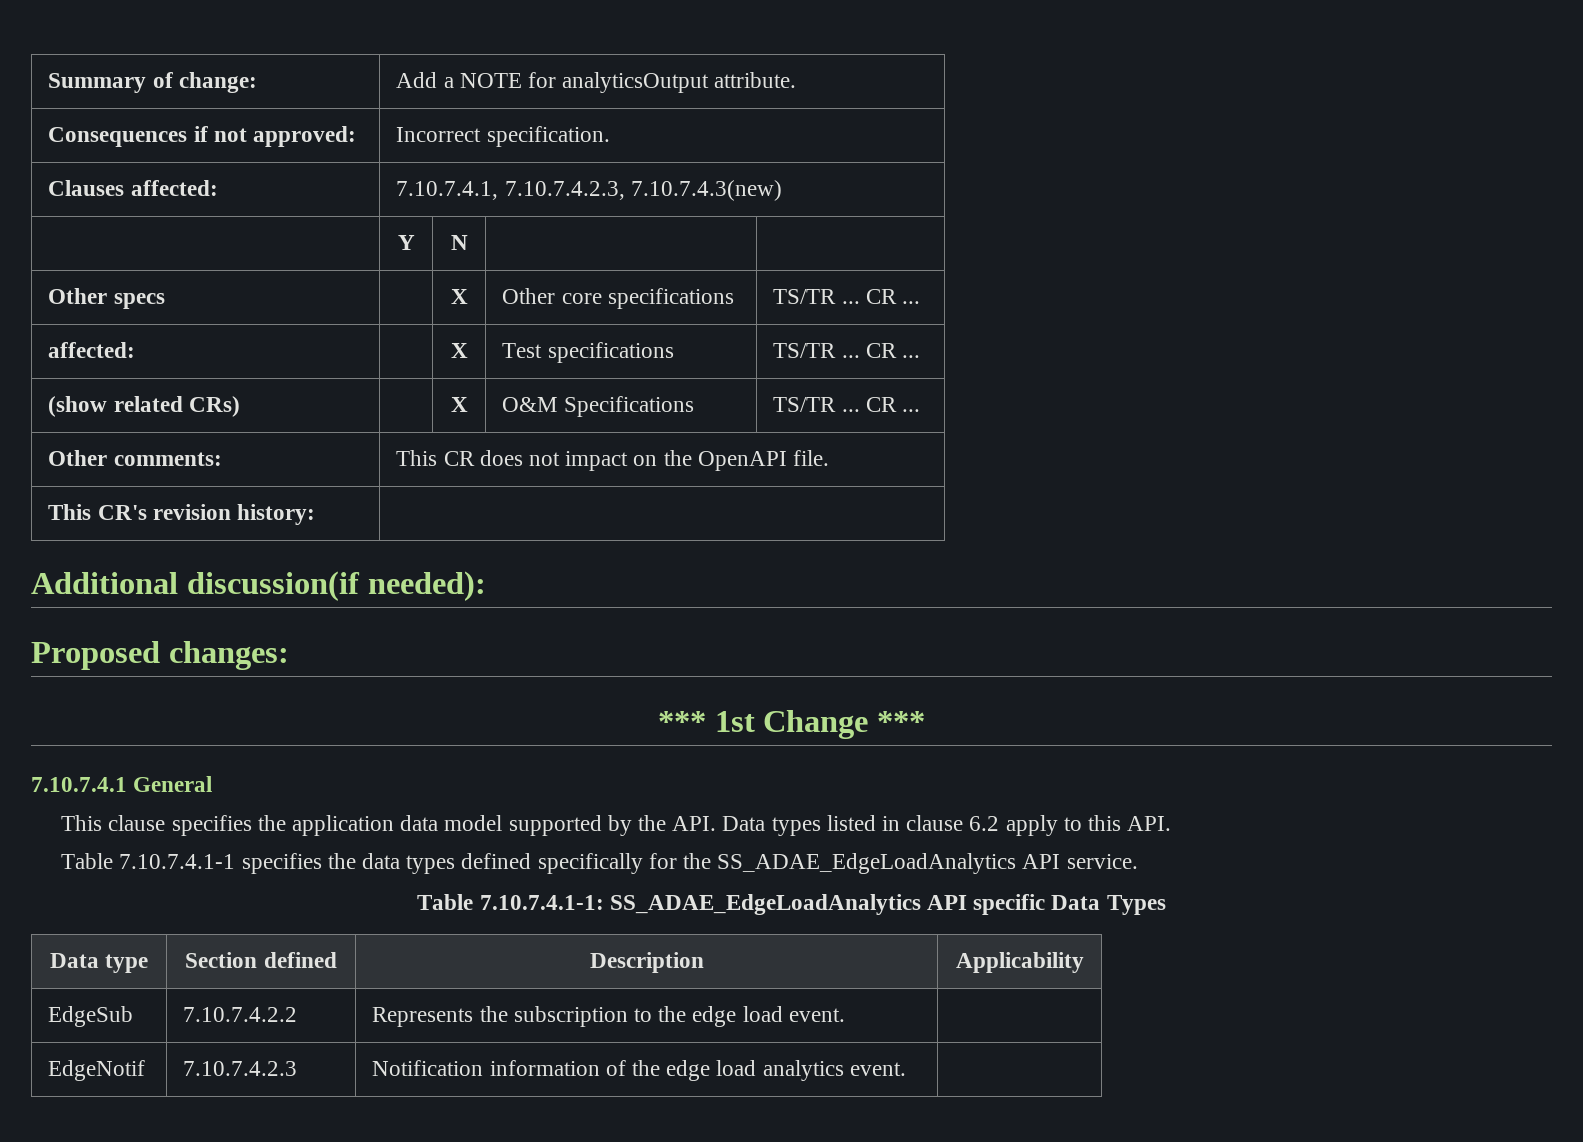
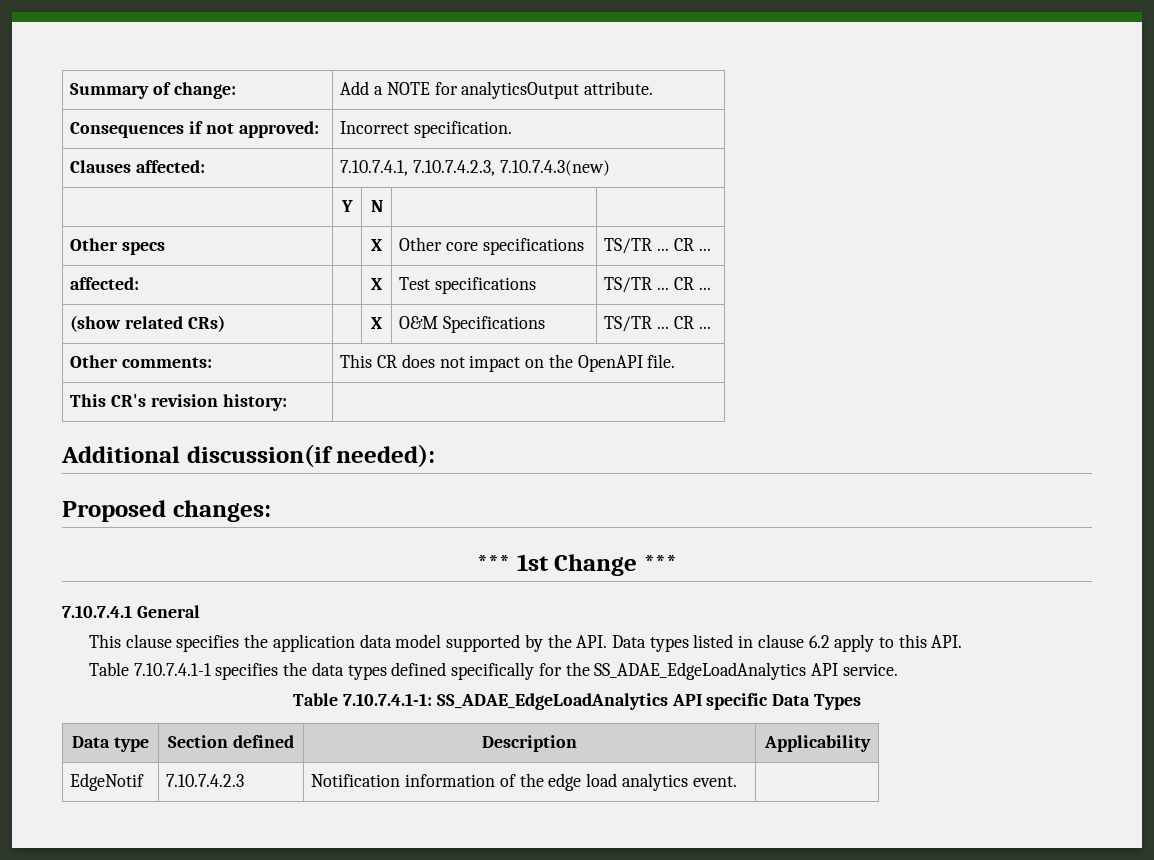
- EdgeSub | 7.10.7.4.2.2 | Represents the subscription to the edge load event. |

